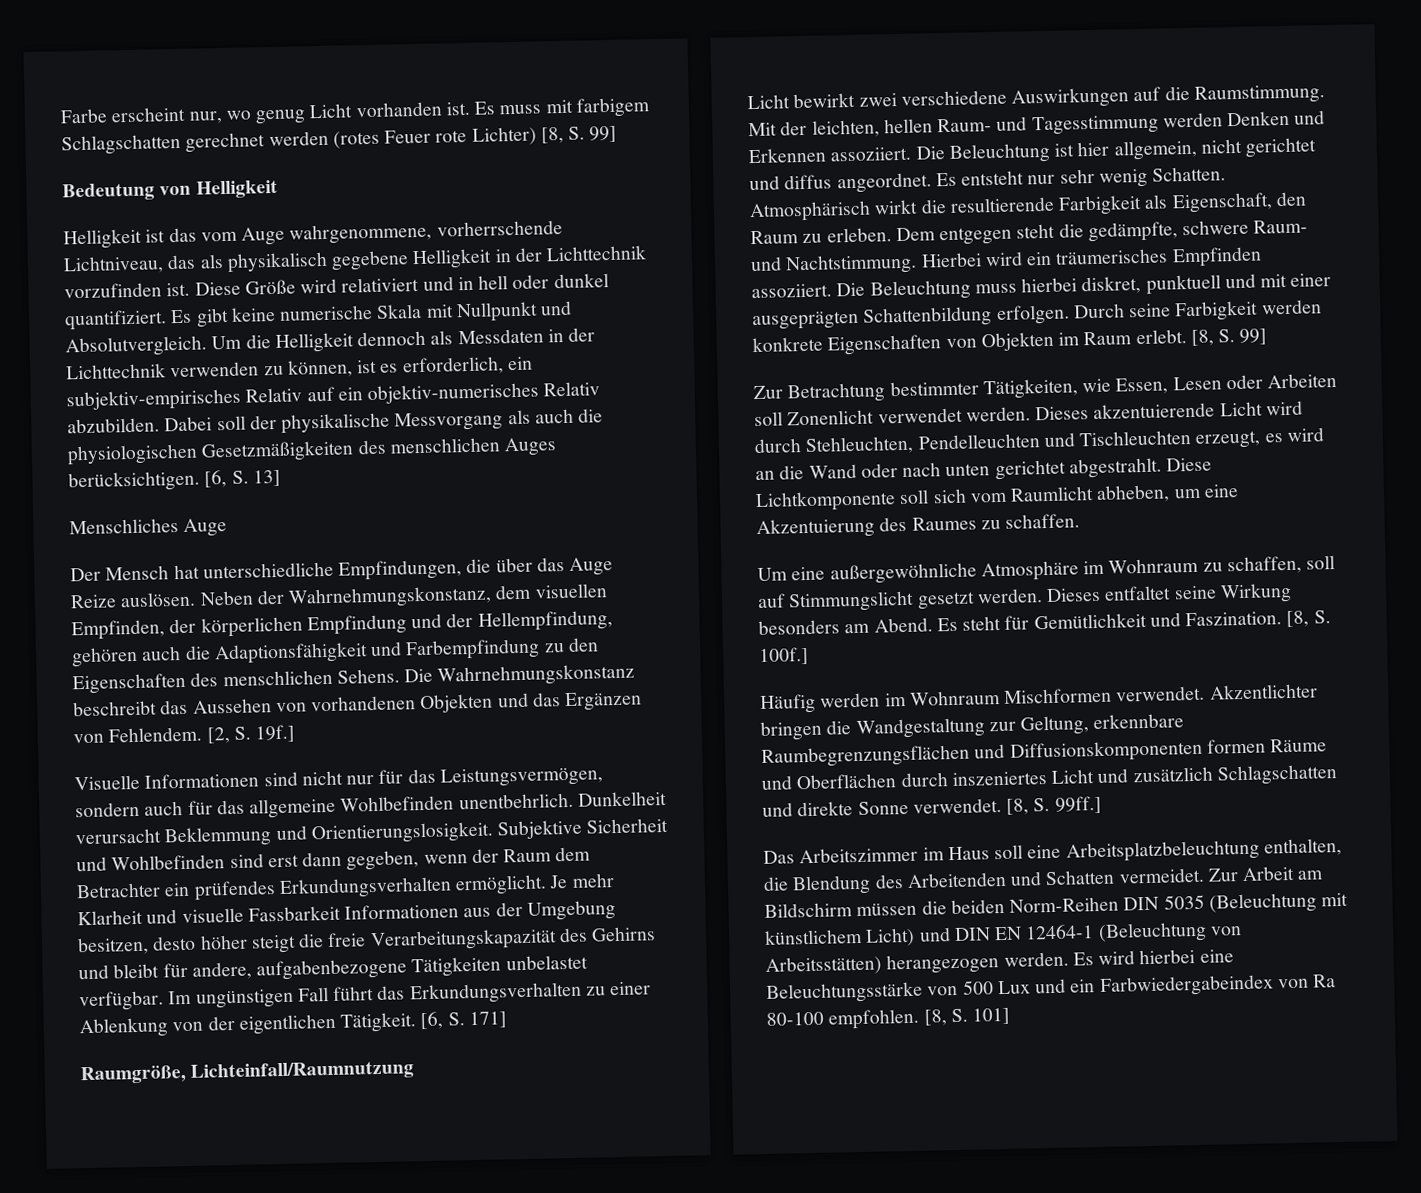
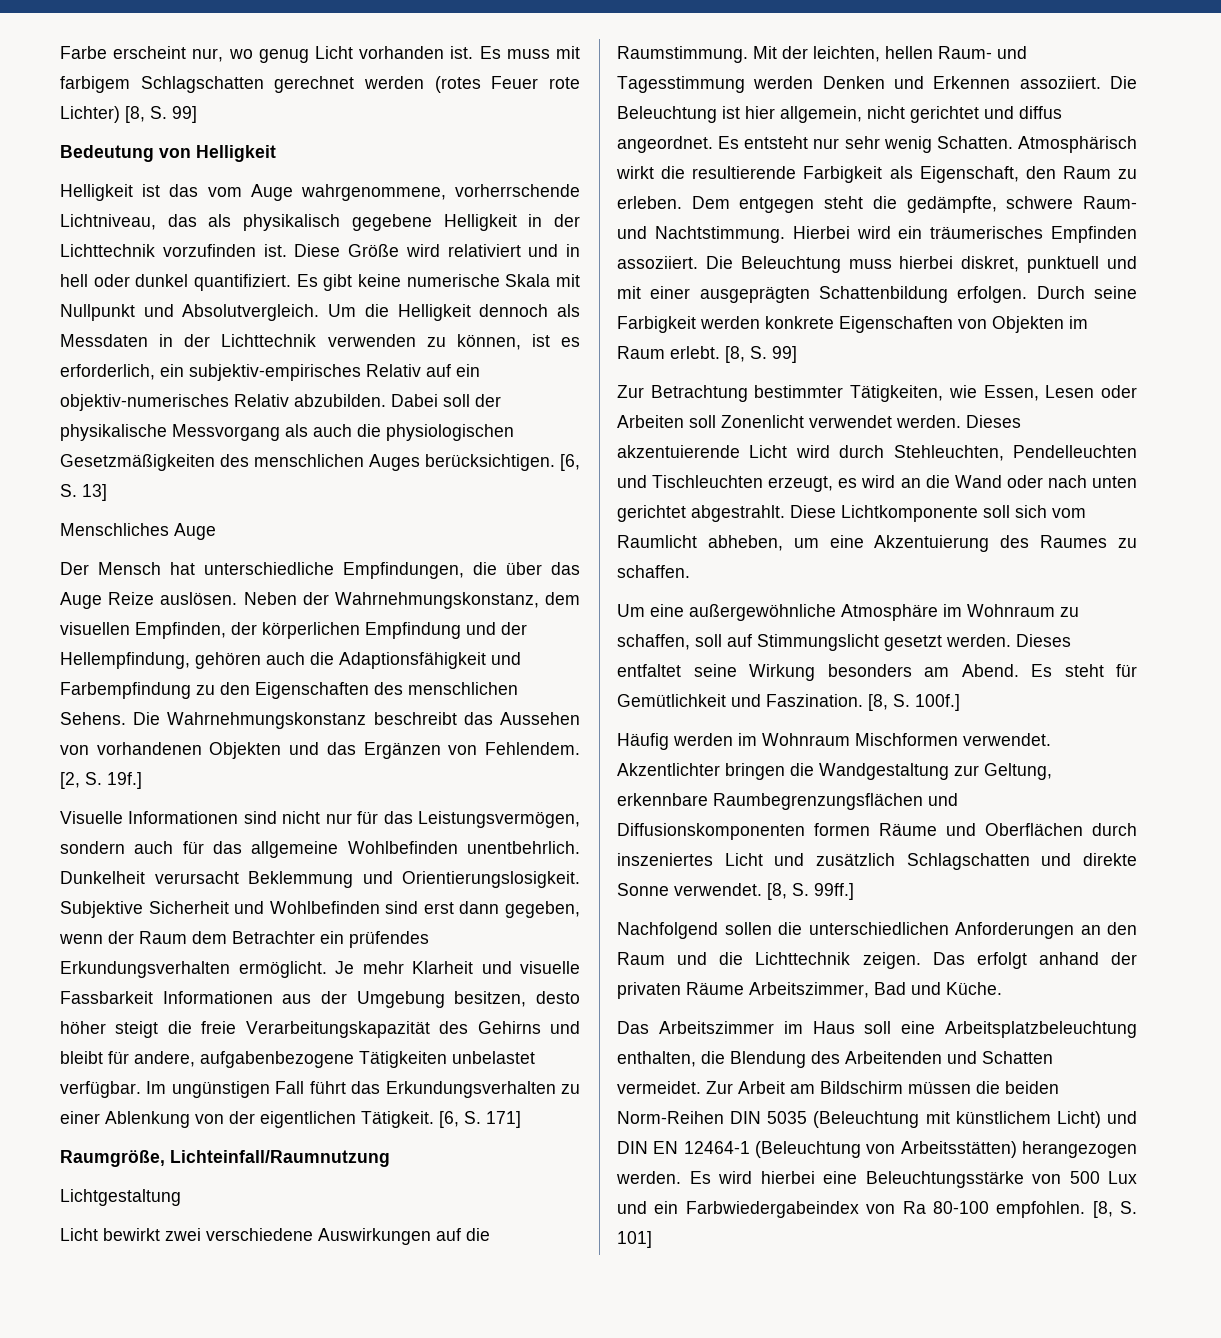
+ Lichtgestaltung
+ Nachfolgend sollen die unterschiedlichen Anforderungen an den Raum und die Lichttechnik zeigen. Das erfolgt anhand der privaten Räume Arbeitszimmer, Bad und Küche.

